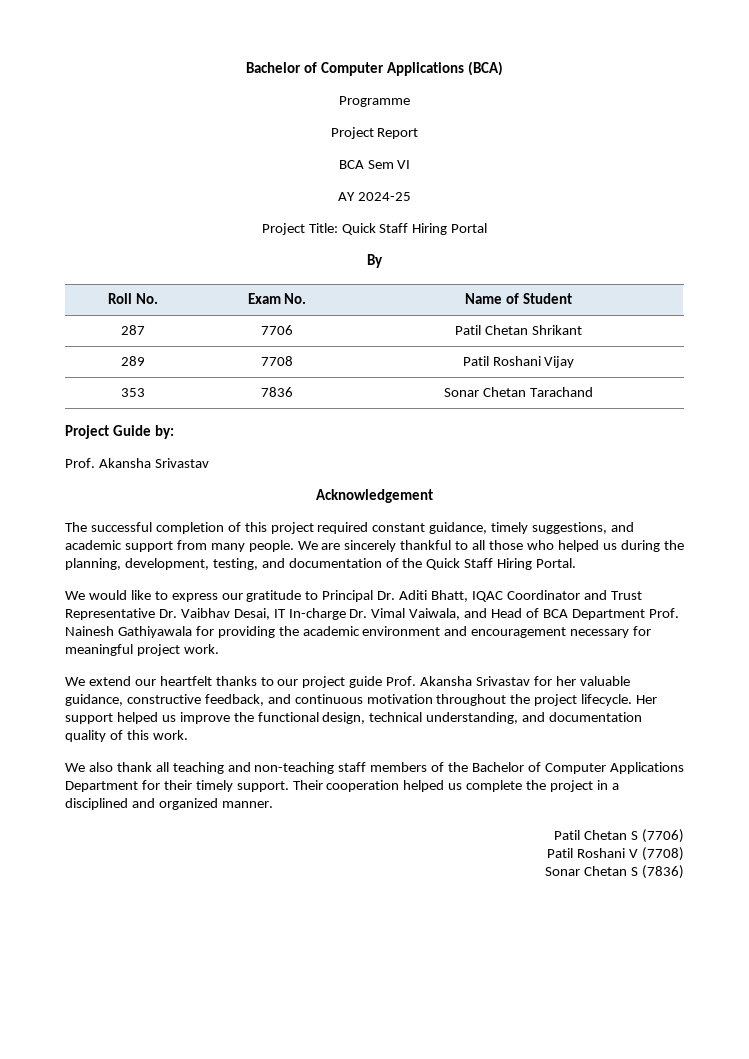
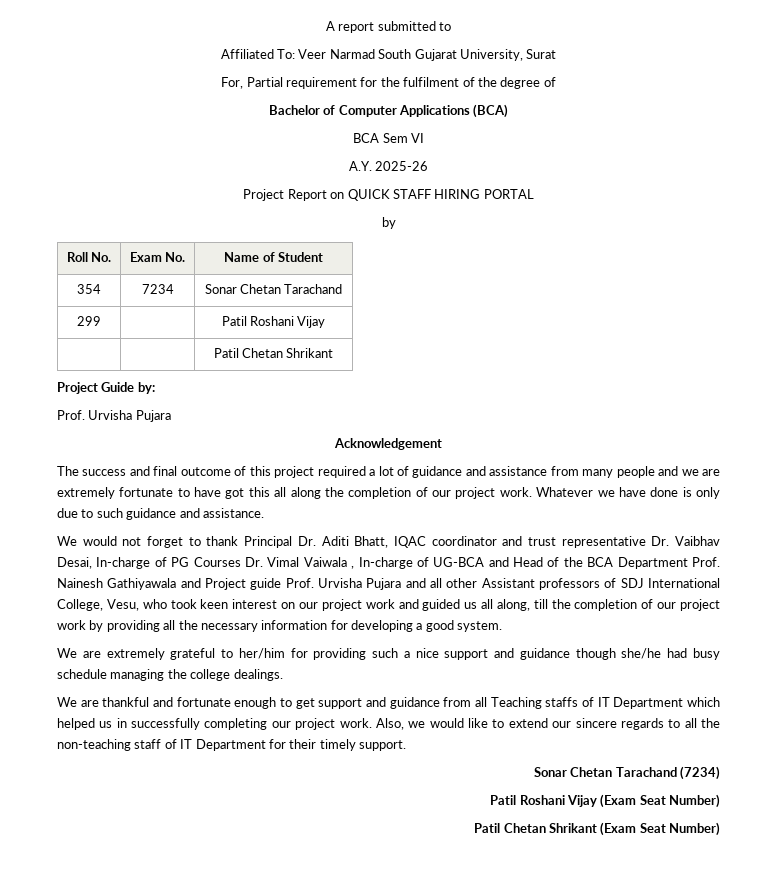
+ A report submitted to
+ Affiliated To: Veer Narmad South Gujarat University, Surat
+ For, Partial requirement for the fulfilment of the degree of
- Programme
- Project Report
- AY 2024-25
- Project Title: Quick Staff Hiring Portal
- By
+ A.Y. 2025-26
+ Project Report on QUICK STAFF HIRING PORTAL
+ by
- 287 | 7706 | Patil Chetan Shrikant
- 289 | 7708 | Patil Roshani Vijay
- 353 | 7836 | Sonar Chetan Tarachand
+ 354 | 7234 | Sonar Chetan Tarachand
+ 299 | | Patil Roshani Vijay
+ | | Patil Chetan Shrikant
  Project Guide by:
- Prof. Akansha Srivastav
+ Prof. Urvisha Pujara
- The successful completion of this project required constant guidance, timely suggestions, and academic support from many people. We are sincerely thankful to all those who helped us during the planning, development, testing, and documentation of the Quick Staff Hiring Portal.
- We would like to express our gratitude to Principal Dr. Aditi Bhatt, IQAC Coordinator and Trust Representative Dr. Vaibhav Desai, IT In-charge Dr. Vimal Vaiwala, and Head of BCA Department Prof. Nainesh Gathiyawala for providing the academic environment and encouragement necessary for meaningful project work.
- We extend our heartfelt thanks to our project guide Prof. Akansha Srivastav for her valuable guidance, constructive feedback, and continuous motivation throughout the project lifecycle. Her support helped us improve the functional design, technical understanding, and documentation quality of this work.
- We also thank all teaching and non-teaching staff members of the Bachelor of Computer Applications Department for their timely support. Their cooperation helped us complete the project in a disciplined and organized manner.
- Patil Chetan S (7706)
- Patil Roshani V (7708)
- Sonar Chetan S (7836)
+ The success and final outcome of this project required a lot of guidance and assistance from many people and we are extremely fortunate to have got this all along the completion of our project work. Whatever we have done is only due to such guidance and assistance.
+ We would not forget to thank Principal Dr. Aditi Bhatt, IQAC coordinator and trust representative Dr. Vaibhav Desai, In-charge of PG Courses Dr. Vimal Vaiwala , In-charge of UG-BCA and Head of the BCA Department Prof. Nainesh Gathiyawala and Project guide Prof. Urvisha Pujara and all other Assistant professors of SDJ International College, Vesu, who took keen interest on our project work and guided us all along, till the completion of our project work by providing all the necessary information for developing a good system.
+ We are extremely grateful to her/him for providing such a nice support and guidance though she/he had busy schedule managing the college dealings.
+ We are thankful and fortunate enough to get support and guidance from all Teaching staffs of IT Department which helped us in successfully completing our project work. Also, we would like to extend our sincere regards to all the non-teaching staff of IT Department for their timely support.
+ Sonar Chetan Tarachand (7234)
+ Patil Roshani Vijay (Exam Seat Number)
+ Patil Chetan Shrikant (Exam Seat Number)

